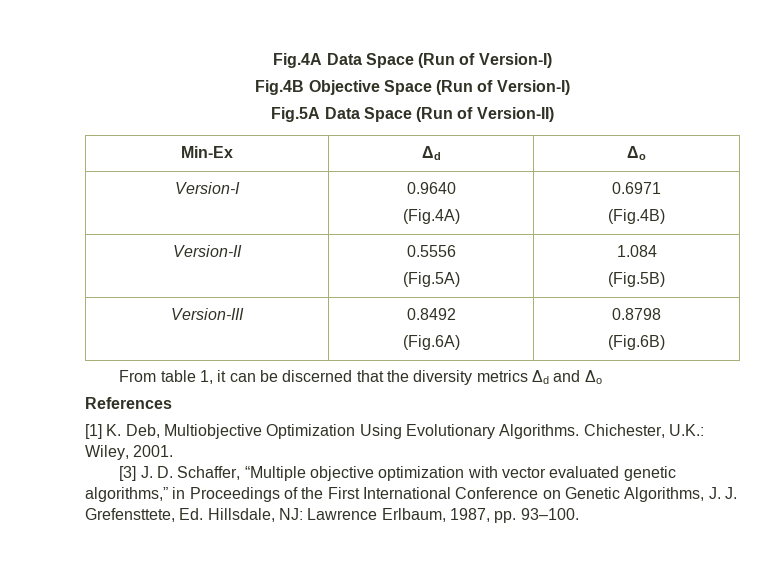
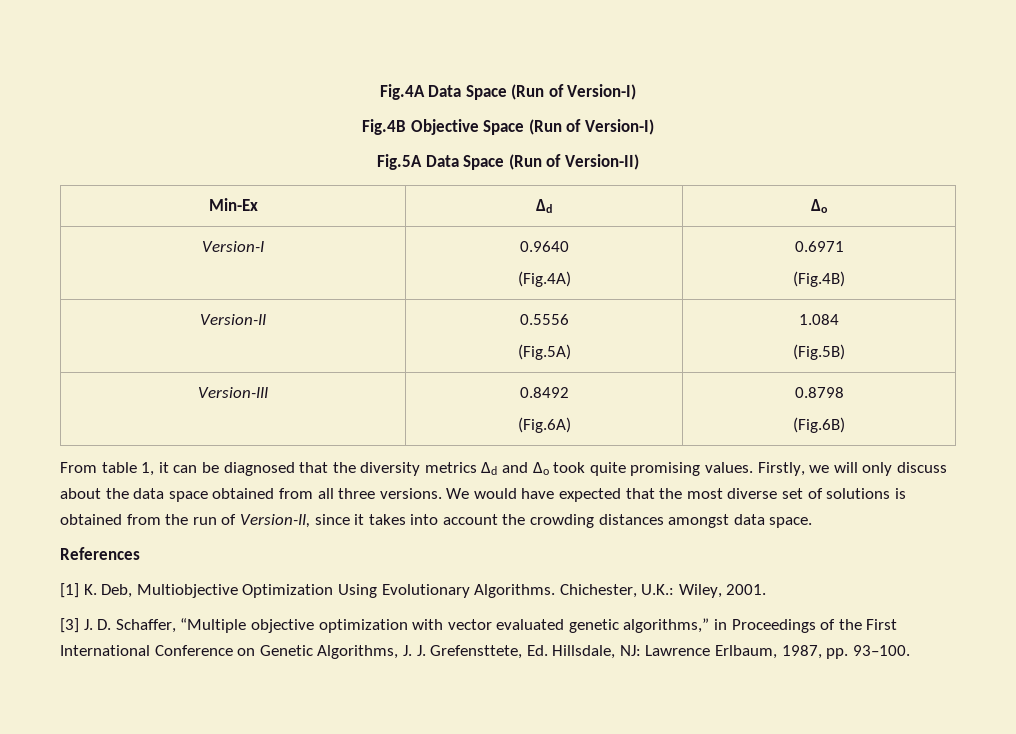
- From table 1, it can be discerned that the diversity metrics Δd and Δo
+ From table 1, it can be diagnosed that the diversity metrics Δd and Δo took quite promising values. Firstly, we will only discuss about the data space obtained from all three versions. We would have expected that the most diverse set of solutions is obtained from the run of Version-II, since it takes into account the crowding distances amongst data space.

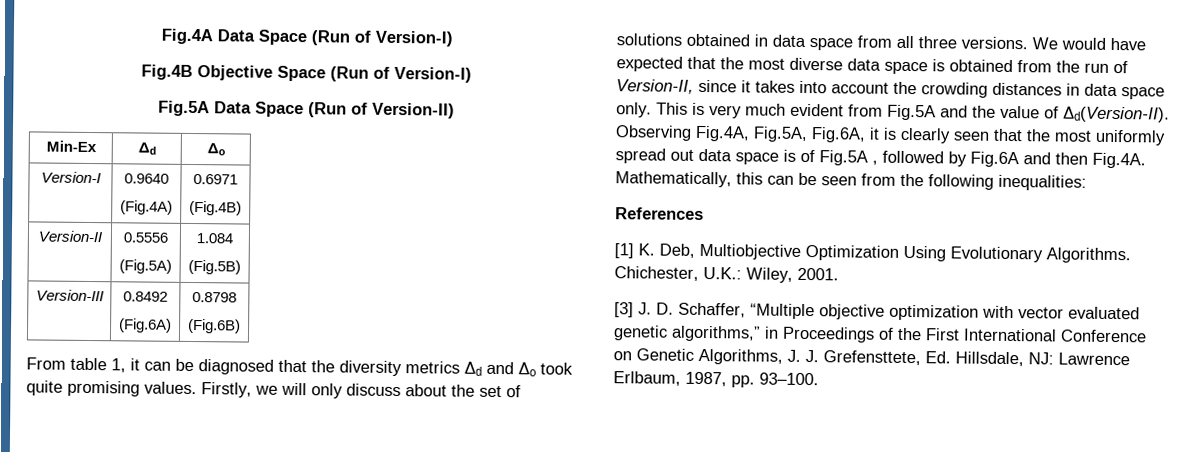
- Firstly, we will only discuss about the data space obtained from all three versions.
+ Firstly, we will only discuss about the set of solutions obtained in data space from all three versions.
- We would have expected that the most diverse set of solutions is obtained from the run of Version-II, since it takes into account the crowding distances amongst data space.
+ We would have expected that the most diverse data space is obtained from the run of Version-II, since it takes into account the crowding distances in data space only. This is very much evident from Fig.5A and the value of Δd(Version-II). Observing Fig.4A, Fig.5A, Fig.6A, it is clearly seen that the most uniformly spread out data space is of Fig.5A , followed by Fig.6A and then Fig.4A. Mathematically, this can be seen from the following inequalities:

